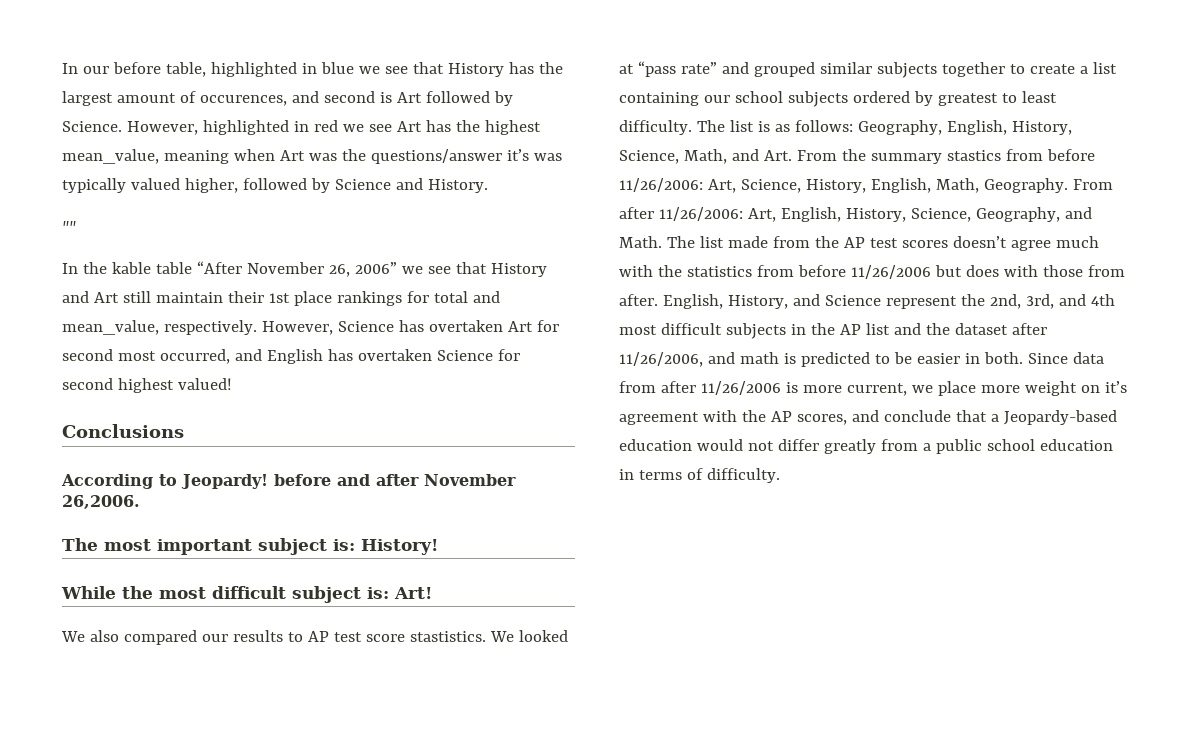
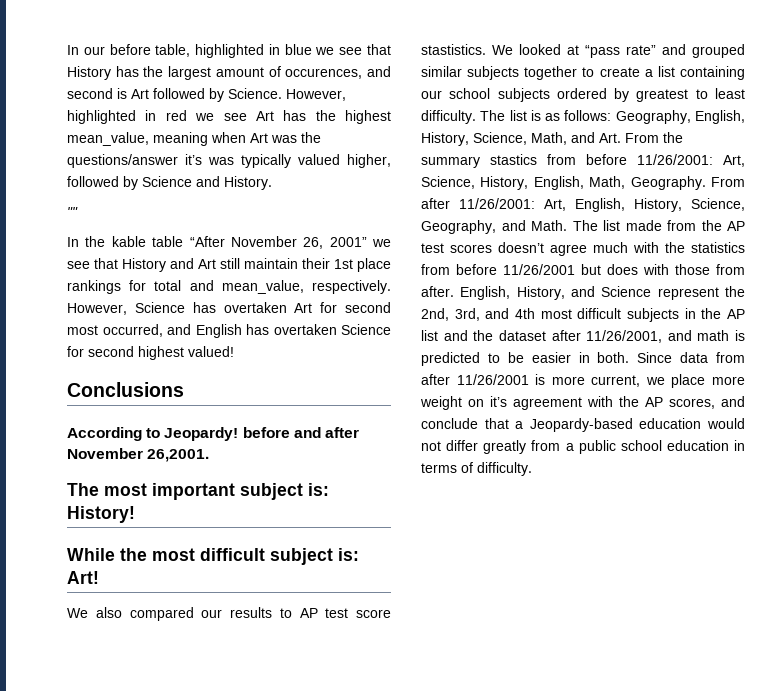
- In the kable table “After November 26, 2006” we see that History and Art still maintain their 1st place rankings for total and mean_value, respectively.
+ In the kable table “After November 26, 2001” we see that History and Art still maintain their 1st place rankings for total and mean_value, respectively.
- According to Jeopardy! before and after November 26,2006.
+ According to Jeopardy! before and after November 26,2001.
- The list is as follows: Geography, English, History, Science, Math, and Art. From the summary stastics from before 11/26/2006: Art, Science, History, English, Math, Geography.
+ The list is as follows: Geography, English, History, Science, Math, and Art. From the summary stastics from before 11/26/2001: Art, Science, History, English, Math, Geography.
- From after 11/26/2006: Art, English, History, Science, Geography, and Math.
+ From after 11/26/2001: Art, English, History, Science, Geography, and Math.
- The list made from the AP test scores doesn’t agree much with the statistics from before 11/26/2006 but does with those from after.
+ The list made from the AP test scores doesn’t agree much with the statistics from before 11/26/2001 but does with those from after.
- English, History, and Science represent the 2nd, 3rd, and 4th most difficult subjects in the AP list and the dataset after 11/26/2006, and math is predicted to be easier in both.
+ English, History, and Science represent the 2nd, 3rd, and 4th most difficult subjects in the AP list and the dataset after 11/26/2001, and math is predicted to be easier in both.
- Since data from after 11/26/2006 is more current, we place more weight on it’s agreement with the AP scores, and conclude that a Jeopardy-based education would not differ greatly from a public school education in terms of difficulty.
+ Since data from after 11/26/2001 is more current, we place more weight on it’s agreement with the AP scores, and conclude that a Jeopardy-based education would not differ greatly from a public school education in terms of difficulty.

